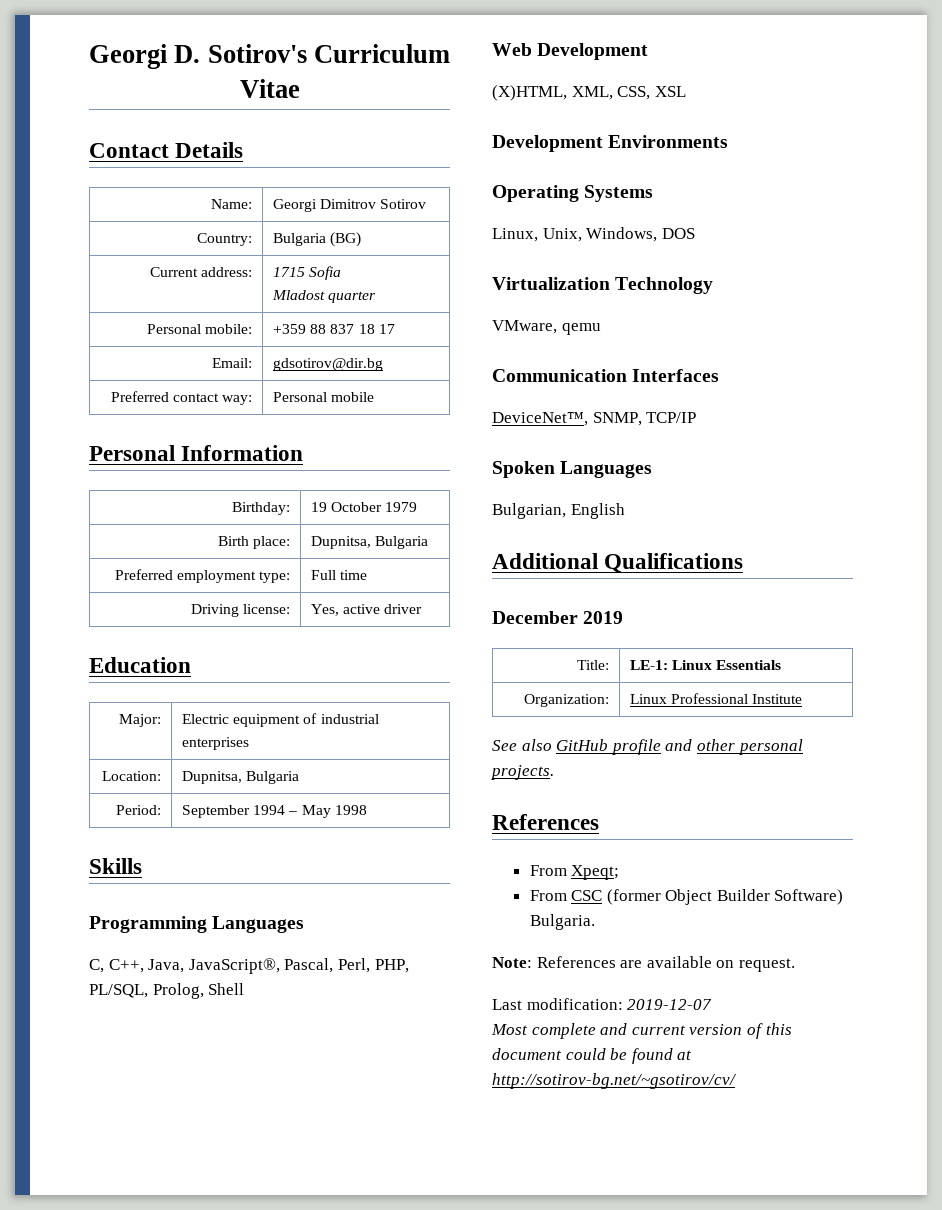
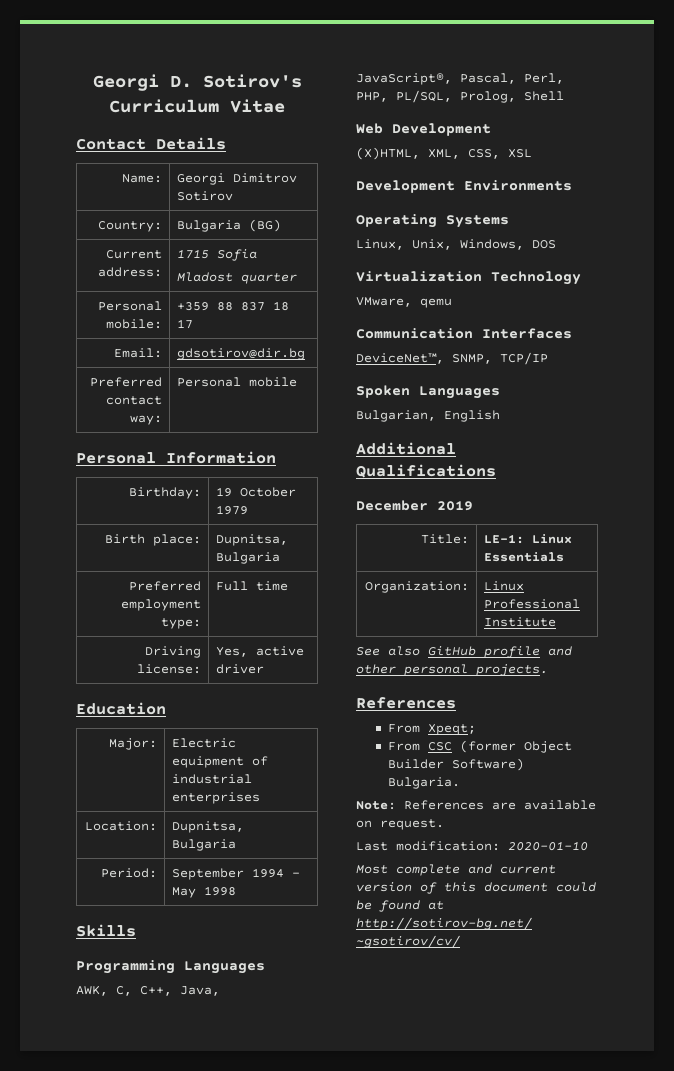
- C, C++, Java, JavaScript®, Pascal, Perl, PHP, PL/SQL, Prolog, Shell
+ AWK, C, C++, Java, JavaScript®, Pascal, Perl, PHP, PL/SQL, Prolog, Shell
- Last modification: 2019-12-07
+ Last modification: 2020-01-10

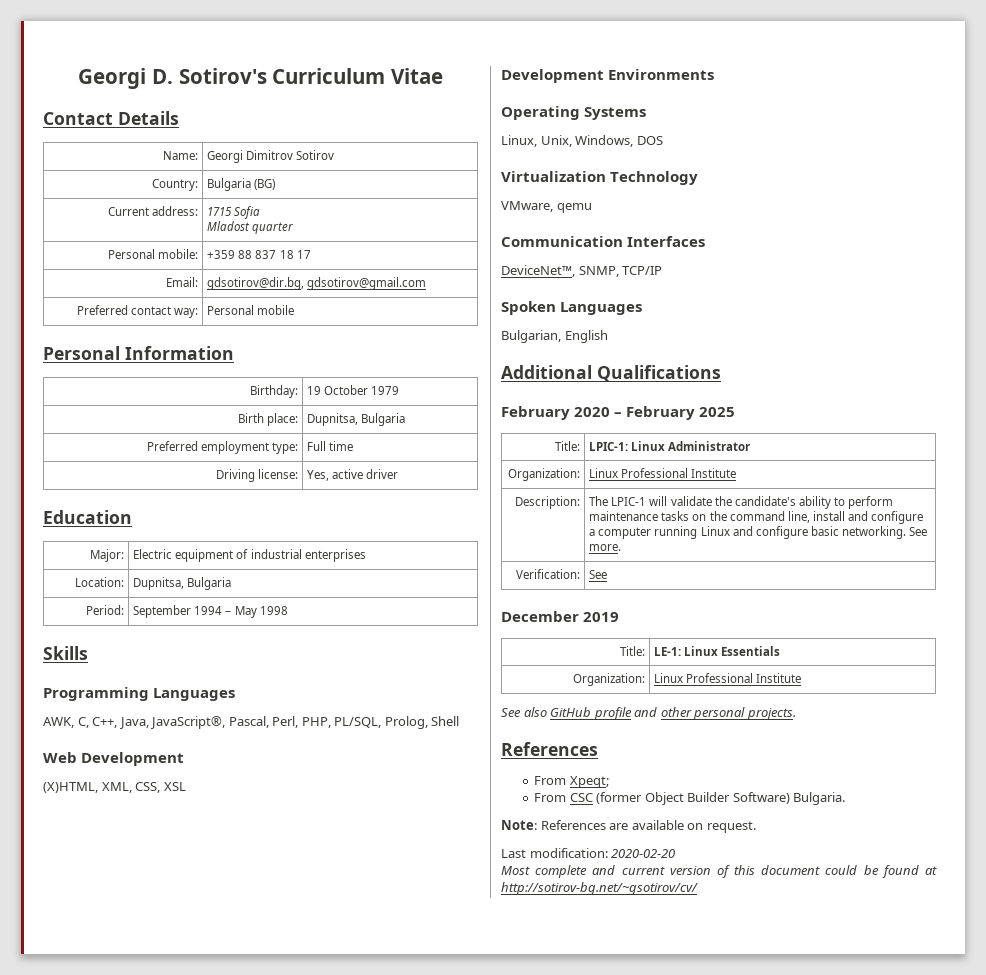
- Email: | gdsotirov@dir.bg
+ Email: | gdsotirov@dir.bg, gdsotirov@gmail.com
+ February 2020 – February 2025
+ Title: | LPIC-1: Linux Administrator
+ Organization: | Linux Professional Institute
+ Description: | The LPIC-1 will validate the candidate's ability to perform maintenance tasks on the command line, install and configure a computer running Linux and configure basic networking. See more.
+ Verification: | See
- Last modification: 2020-01-10
+ Last modification: 2020-02-20

